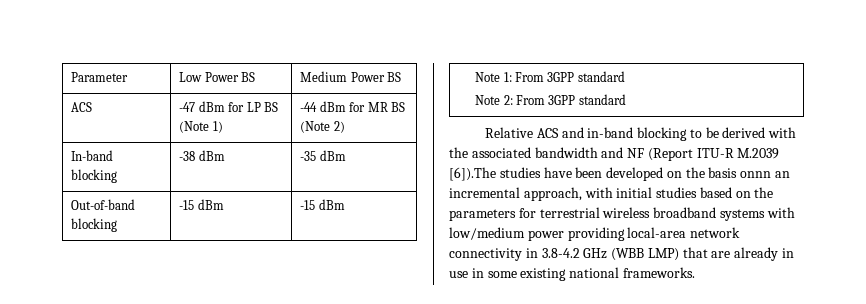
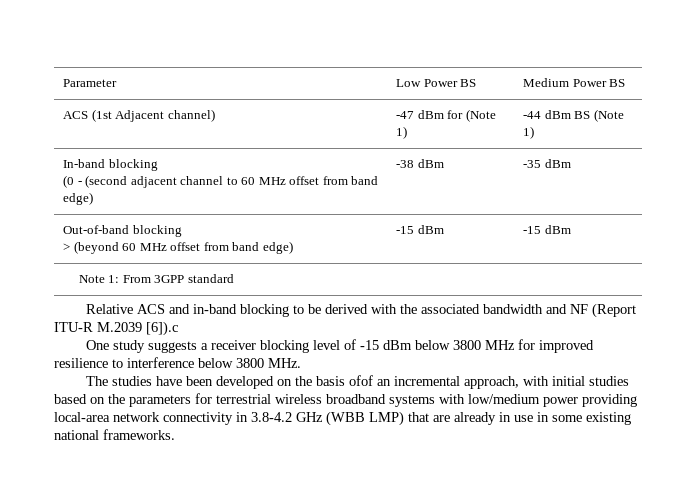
- ACS | -47 dBm for LP BS (Note 1) | -44 dBm for MR BS (Note 2)
+ ACS (1st Adjacent channel) | -47 dBm for (Note 1) | -44 dBm BS (Note 1)
- In-band blocking | -38 dBm | -35 dBm
+ In-band blocking
+ (0 - (second adjacent channel to 60 MHz offset from band edge) | -38 dBm | -35 dBm
- Out-of-band blocking | -15 dBm | -15 dBm
+ Out-of-band blocking
+ > (beyond 60 MHz offset from band edge) | -15 dBm | -15 dBm
  Note 1: From 3GPP standard
- Note 2: From 3GPP standard
- Relative ACS and in-band blocking to be derived with the associated bandwidth and NF (Report ITU-R M.2039 [6]).The studies have been developed on the basis onnn an incremental approach, with initial studies based on the parameters for terrestrial wireless broadband systems with low/medium power providing local-area network connectivity in 3.8-4.2 GHz (WBB LMP) that are already in use in some existing national frameworks.
+ Relative ACS and in-band blocking to be derived with the associated bandwidth and NF (Report ITU-R M.2039 [6]).c
+ One study suggests a receiver blocking level of -15 dBm below 3800 MHz for improved resilience to interference below 3800 MHz.
+ The studies have been developed on the basis ofof an incremental approach, with initial studies based on the parameters for terrestrial wireless broadband systems with low/medium power providing local-area network connectivity in 3.8-4.2 GHz (WBB LMP) that are already in use in some existing national frameworks.

